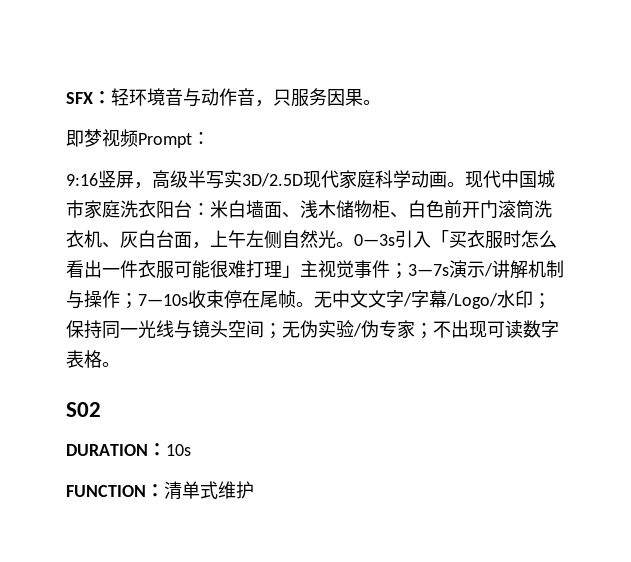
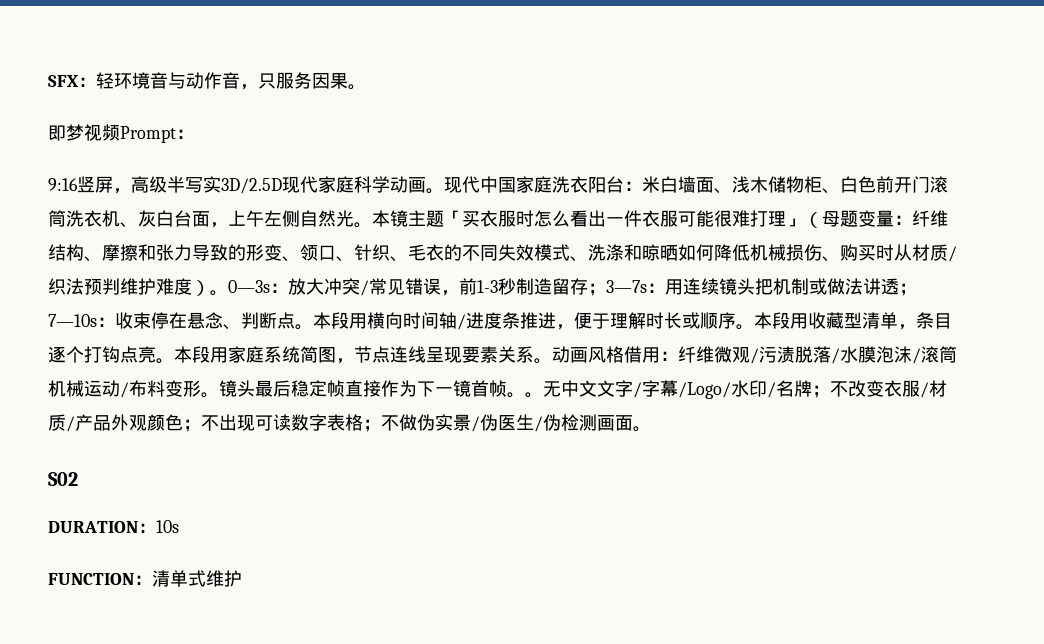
- 现代中国城市家庭洗衣阳台：米白墙面、浅木储物柜、白色前开门滚筒洗衣机、灰白台面，上午左侧自然光。
+ 现代中国家庭洗衣阳台：米白墙面、浅木储物柜、白色前开门滚筒洗衣机、灰白台面，上午左侧自然光。
- 0—3s引入「买衣服时怎么看出一件衣服可能很难打理」主视觉事件；3—7s演示/讲解机制与操作；7—10s收束停在尾帧。
+ 本镜主题「买衣服时怎么看出一件衣服可能很难打理」（母题变量：纤维结构、摩擦和张力导致的形变、领口、针织、毛衣的不同失效模式、洗涤和晾晒如何降低机械损伤、购买时从材质/织法预判维护难度）。0—3s：放大冲突/常见错误，前1-3秒制造留存；3—7s：用连续镜头把机制或做法讲透；7—10s：收束停在悬念、判断点。本段用横向时间轴/进度条推进，便于理解时长或顺序。本段用收藏型清单，条目逐个打钩点亮。本段用家庭系统简图，节点连线呈现要素关系。动画风格借用：纤维微观/污渍脱落/水膜泡沫/滚筒机械运动/布料变形。镜头最后稳定帧直接作为下一镜首帧。。
- 无中文文字/字幕/Logo/水印；保持同一光线与镜头空间；无伪实验/伪专家；不出现可读数字表格。
+ 无中文文字/字幕/Logo/水印/名牌；不改变衣服/材质/产品外观颜色；不出现可读数字表格；不做伪实景/伪医生/伪检测画面。

